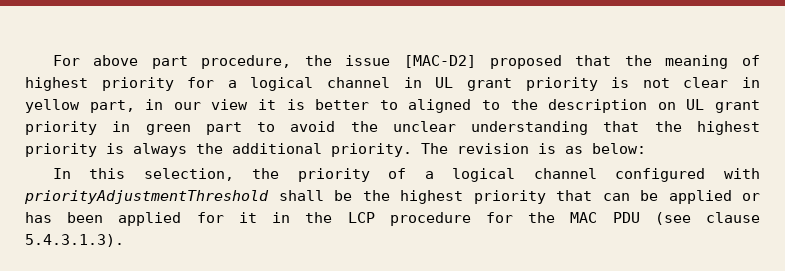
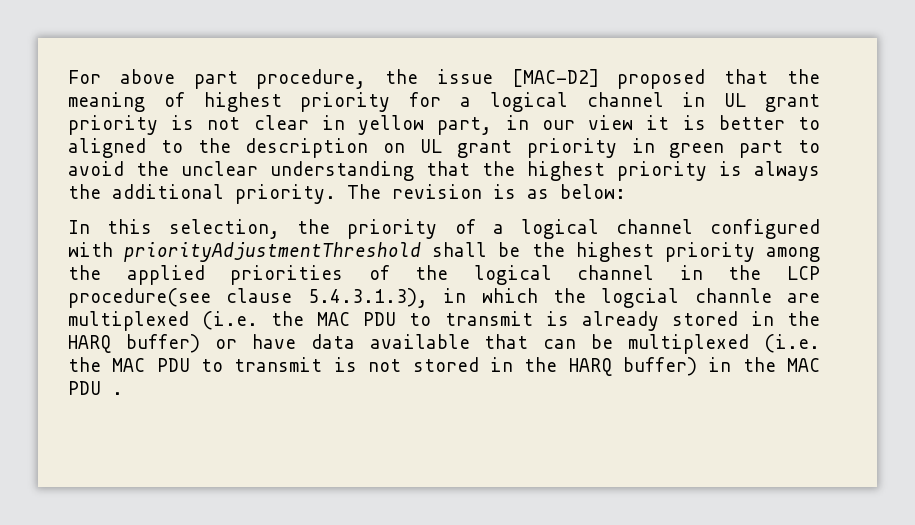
- In this selection, the priority of a logical channel configured with priorityAdjustmentThreshold shall be the highest priority that can be applied or has been applied for it in the LCP procedure for the MAC PDU (see clause 5.4.3.1.3).
+ In this selection, the priority of a logical channel configured with priorityAdjustmentThreshold shall be the highest priority among the applied priorities of the logical channel in the LCP procedure(see clause 5.4.3.1.3), in which the logcial channle are multiplexed (i.e. the MAC PDU to transmit is already stored in the HARQ buffer) or have data available that can be multiplexed (i.e. the MAC PDU to transmit is not stored in the HARQ buffer) in the MAC PDU .

